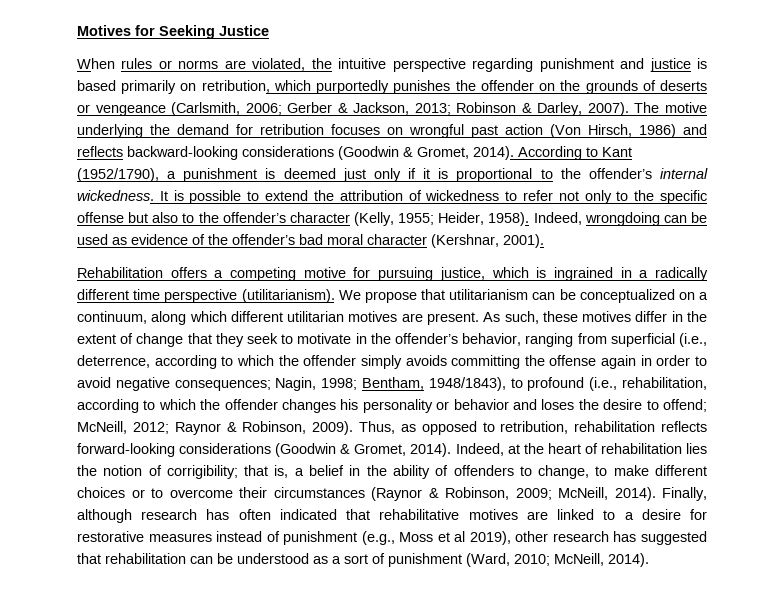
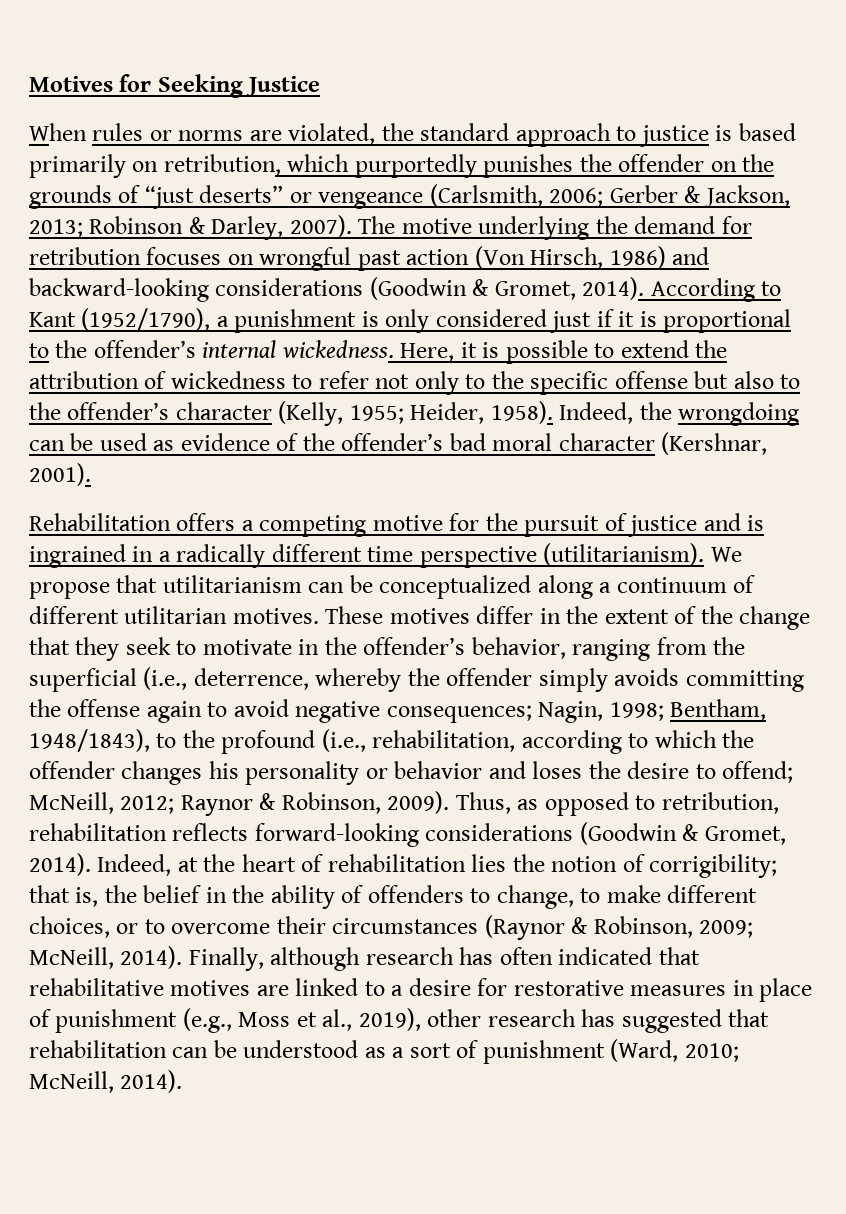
- When rules or norms are violated, the intuitive perspective regarding punishment and justice is based primarily on retribution, which purportedly punishes the offender on the grounds of deserts or vengeance (Carlsmith, 2006; Gerber & Jackson, 2013; Robinson & Darley, 2007).
+ When rules or norms are violated, the standard approach to justice is based primarily on retribution, which purportedly punishes the offender on the grounds of “just deserts” or vengeance (Carlsmith, 2006; Gerber & Jackson, 2013; Robinson & Darley, 2007).
- The motive underlying the demand for retribution focuses on wrongful past action (Von Hirsch, 1986) and reflects backward-looking considerations (Goodwin & Gromet, 2014).
+ The motive underlying the demand for retribution focuses on wrongful past action (Von Hirsch, 1986) and backward-looking considerations (Goodwin & Gromet, 2014).
- According to Kant (1952/1790), a punishment is deemed just only if it is proportional to the offender’s internal wickedness.
+ According to Kant (1952/1790), a punishment is only considered just if it is proportional to the offender’s internal wickedness.
- It is possible to extend the attribution of wickedness to refer not only to the specific offense but also to the offender’s character (Kelly, 1955; Heider, 1958).
+ Here, it is possible to extend the attribution of wickedness to refer not only to the specific offense but also to the offender’s character (Kelly, 1955; Heider, 1958).
- Indeed, wrongdoing can be used as evidence of the offender’s bad moral character (Kershnar, 2001).
+ Indeed, the wrongdoing can be used as evidence of the offender’s bad moral character (Kershnar, 2001).
- Rehabilitation offers a competing motive for pursuing justice, which is ingrained in a radically different time perspective (utilitarianism).
+ Rehabilitation offers a competing motive for the pursuit of justice and is ingrained in a radically different time perspective (utilitarianism).
- We propose that utilitarianism can be conceptualized on a continuum, along which different utilitarian motives are present. As such, these motives differ in the extent of change that they seek to motivate in the offender’s behavior, ranging from superficial (i.e., deterrence, according to which the offender simply avoids committing the offense again in order to avoid negative consequences;
+ We propose that utilitarianism can be conceptualized along a continuum of different utilitarian motives. These motives differ in the extent of the change that they seek to motivate in the offender’s behavior, ranging from the superficial (i.e., deterrence, whereby the offender simply avoids committing the offense again to avoid negative consequences;
- Bentham, 1948/1843), to profound (i.e., rehabilitation, according to which the offender changes his personality or behavior and loses the desire to offend;
+ Bentham, 1948/1843), to the profound (i.e., rehabilitation, according to which the offender changes his personality or behavior and loses the desire to offend;
- Indeed, at the heart of rehabilitation lies the notion of corrigibility; that is, a belief in the ability of offenders to change, to make different choices or to overcome their circumstances (Raynor & Robinson, 2009; McNeill, 2014).
+ Indeed, at the heart of rehabilitation lies the notion of corrigibility; that is, the belief in the ability of offenders to change, to make different choices, or to overcome their circumstances (Raynor & Robinson, 2009; McNeill, 2014).
- Finally, although research has often indicated that rehabilitative motives are linked to a desire for restorative measures instead of punishment (e.g., Moss et al 2019), other research has suggested that rehabilitation can be understood as a sort of punishment (Ward, 2010; McNeill, 2014).
+ Finally, although research has often indicated that rehabilitative motives are linked to a desire for restorative measures in place of punishment (e.g., Moss et al., 2019), other research has suggested that rehabilitation can be understood as a sort of punishment (Ward, 2010; McNeill, 2014).

